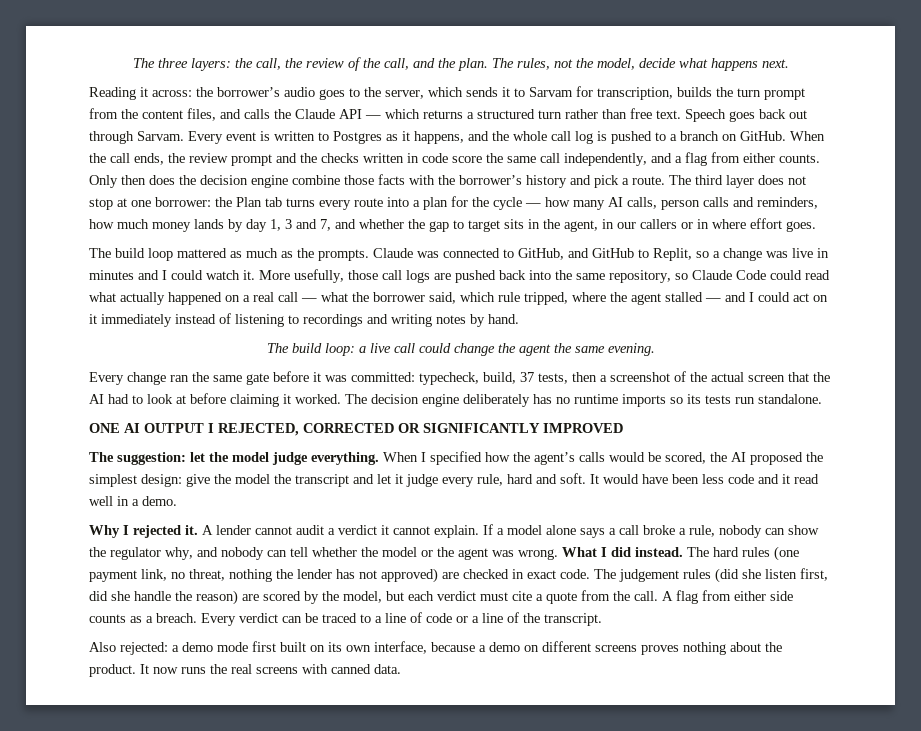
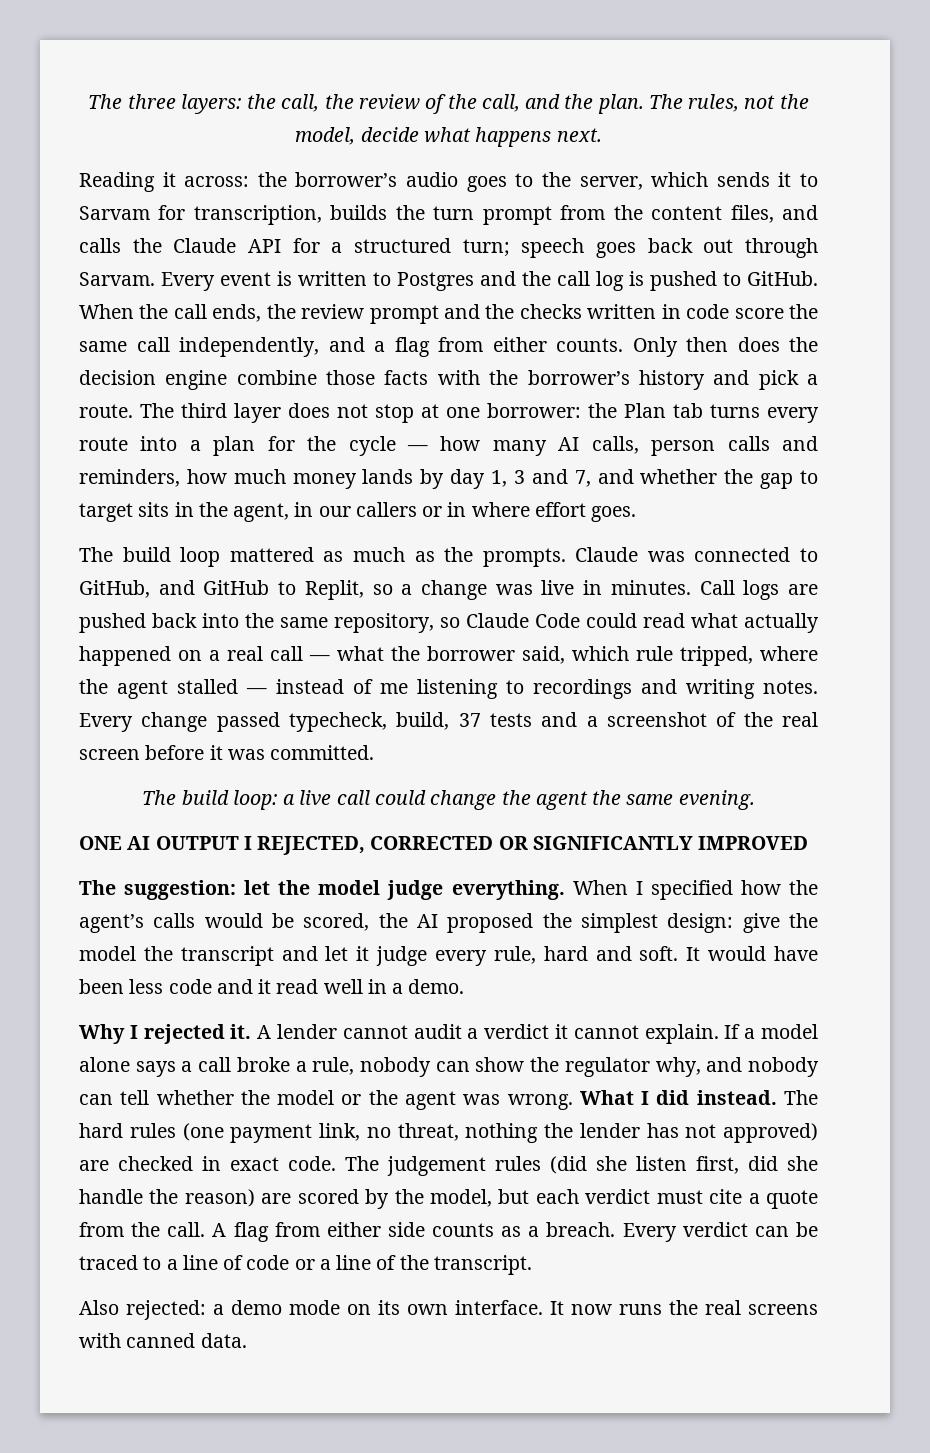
- Reading it across: the borrower’s audio goes to the server, which sends it to Sarvam for transcription, builds the turn prompt from the content files, and calls the Claude API — which returns a structured turn rather than free text. Speech goes back out through Sarvam.
+ Reading it across: the borrower’s audio goes to the server, which sends it to Sarvam for transcription, builds the turn prompt from the content files, and calls the Claude API for a structured turn; speech goes back out through Sarvam.
- Every event is written to Postgres as it happens, and the whole call log is pushed to a branch on GitHub.
+ Every event is written to Postgres and the call log is pushed to GitHub.
- Claude was connected to GitHub, and GitHub to Replit, so a change was live in minutes and I could watch it. More usefully, those call logs are pushed back into the same repository, so Claude Code could read what actually happened on a real call — what the borrower said, which rule tripped, where the agent stalled — and I could act on it immediately instead of listening to recordings and writing notes by hand.
+ Claude was connected to GitHub, and GitHub to Replit, so a change was live in minutes. Call logs are pushed back into the same repository, so Claude Code could read what actually happened on a real call — what the borrower said, which rule tripped, where the agent stalled — instead of me listening to recordings and writing notes. Every change passed typecheck, build, 37 tests and a screenshot of the real screen before it was committed.
- Every change ran the same gate before it was committed: typecheck, build, 37 tests, then a screenshot of the actual screen that the AI had to look at before claiming it worked. The decision engine deliberately has no runtime imports so its tests run standalone.
- Also rejected: a demo mode first built on its own interface, because a demo on different screens proves nothing about the product.
+ Also rejected: a demo mode on its own interface.

